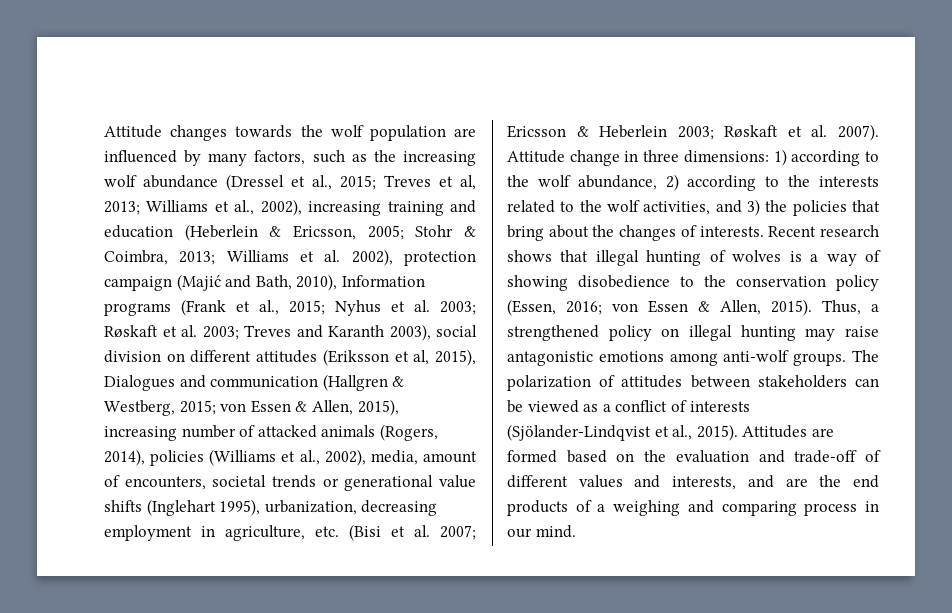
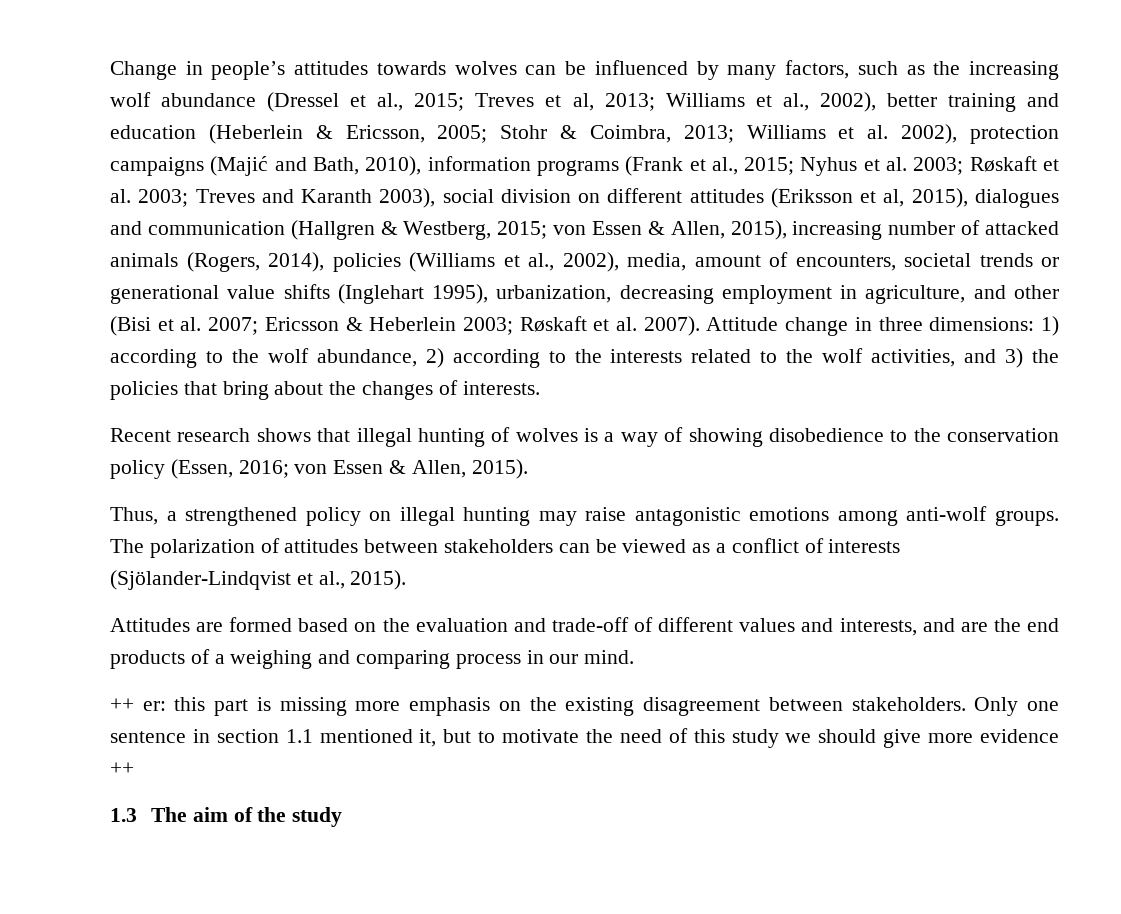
- Attitude changes towards the wolf population are influenced by many factors, such as the increasing wolf abundance (Dressel et al., 2015;
+ Change in people’s attitudes towards wolves can be influenced by many factors, such as the increasing wolf abundance (Dressel et al., 2015;
- Williams et al., 2002), increasing training and education (Heberlein & Ericsson, 2005;
+ Williams et al., 2002), better training and education (Heberlein & Ericsson, 2005;
- Williams et al. 2002), protection campaign (Majić and Bath, 2010), Information programs (Frank et al., 2015;
+ Williams et al. 2002), protection campaigns (Majić and Bath, 2010), information programs (Frank et al., 2015;
- Treves and Karanth 2003), social division on different attitudes (Eriksson et al, 2015), Dialogues and communication (Hallgren & Westberg, 2015;
+ Treves and Karanth 2003), social division on different attitudes (Eriksson et al, 2015), dialogues and communication (Hallgren & Westberg, 2015;
- von Essen & Allen, 2015), increasing number of attacked animals (Rogers, 2014), policies (Williams et al., 2002), media, amount of encounters, societal trends or generational value shifts (Inglehart 1995), urbanization, decreasing employment in agriculture, etc. (Bisi et al. 2007;
+ von Essen & Allen, 2015), increasing number of attacked animals (Rogers, 2014), policies (Williams et al., 2002), media, amount of encounters, societal trends or generational value shifts (Inglehart 1995), urbanization, decreasing employment in agriculture, and other (Bisi et al. 2007;
- 1) according to the wolf abundance, 2) according to the interests related to the wolf activities, and 3) the policies that bring about the changes of interests. Recent research shows that illegal hunting of wolves is a way of showing disobedience to the conservation policy (Essen, 2016;
+ 1) according to the wolf abundance, 2) according to the interests related to the wolf activities, and 3) the policies that bring about the changes of interests.
+ Recent research shows that illegal hunting of wolves is a way of showing disobedience to the conservation policy (Essen, 2016;
- von Essen & Allen, 2015). Thus, a strengthened policy on illegal hunting may raise antagonistic emotions among anti-wolf groups.
+ von Essen & Allen, 2015).
+ Thus, a strengthened policy on illegal hunting may raise antagonistic emotions among anti-wolf groups.
- The polarization of attitudes between stakeholders can be viewed as a conflict of interests (Sjölander-Lindqvist et al., 2015). Attitudes are formed based on the evaluation and trade-off of different values and interests, and are the end products of a weighing and comparing process in our mind.
+ The polarization of attitudes between stakeholders can be viewed as a conflict of interests (Sjölander-Lindqvist et al., 2015).
+ Attitudes are formed based on the evaluation and trade-off of different values and interests, and are the end products of a weighing and comparing process in our mind.
+ ++ er: this part is missing more emphasis on the existing disagreement between stakeholders. Only one sentence in section 1.1 mentioned it, but to motivate the need of this study we should give more evidence ++
+ 1.3 The aim of the study

